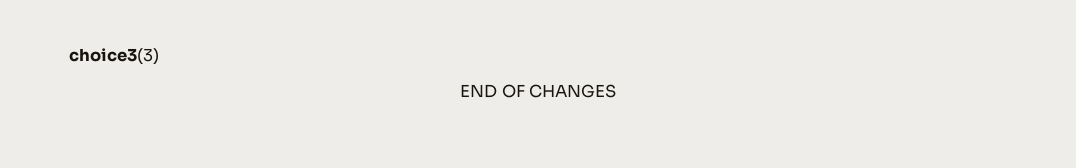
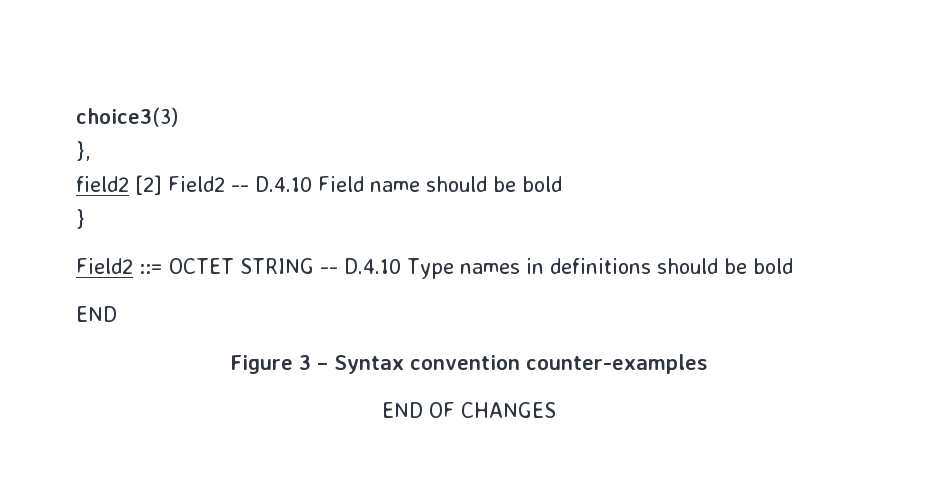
+ },
+ field2 [2] Field2 -- D.4.10 Field name should be bold
+ }
+ Field2 ::= OCTET STRING -- D.4.10 Type names in definitions should be bold
+ END
+ Figure 3 – Syntax convention counter-examples

